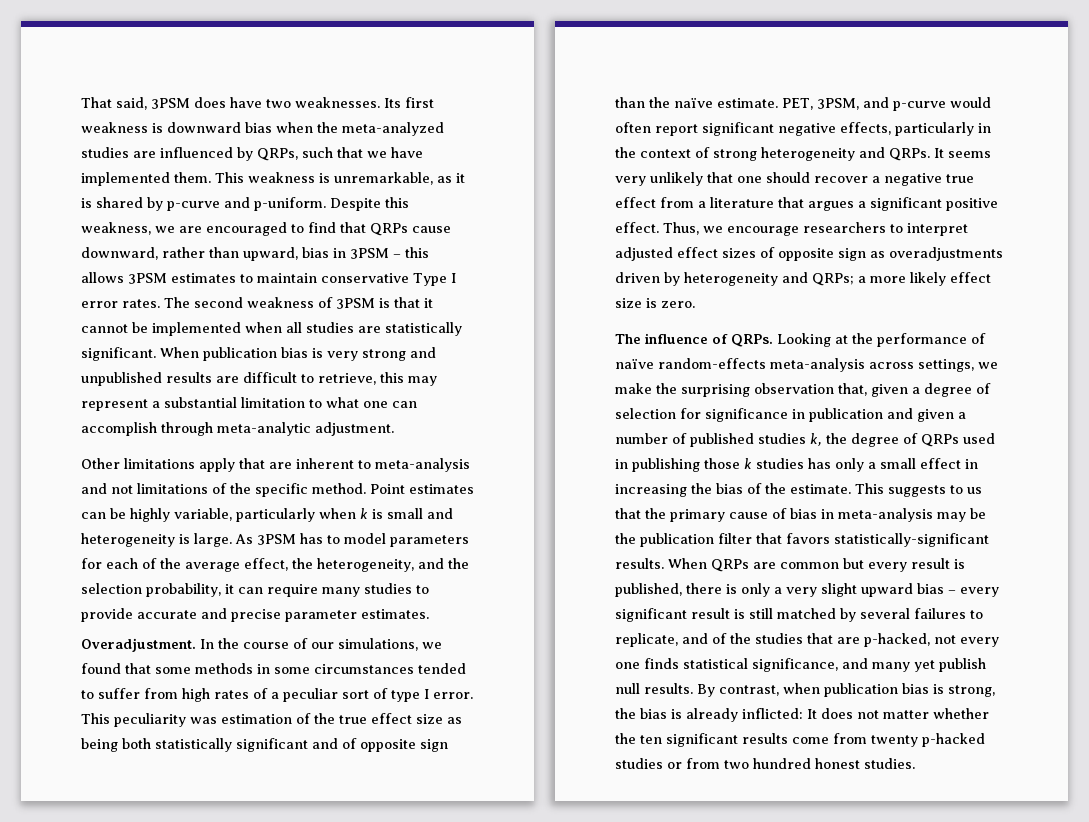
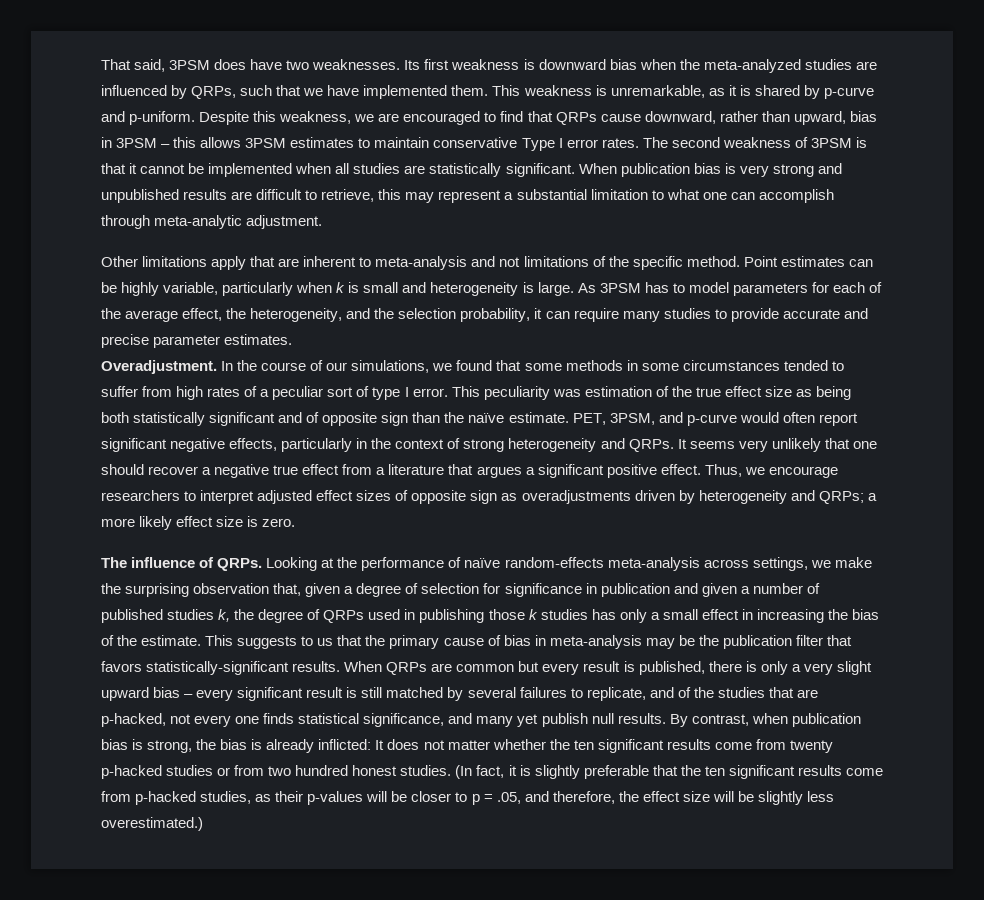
+ (In fact, it is slightly preferable that the ten significant results come from p-hacked studies, as their p-values will be closer to p = .05, and therefore, the effect size will be slightly less overestimated.)

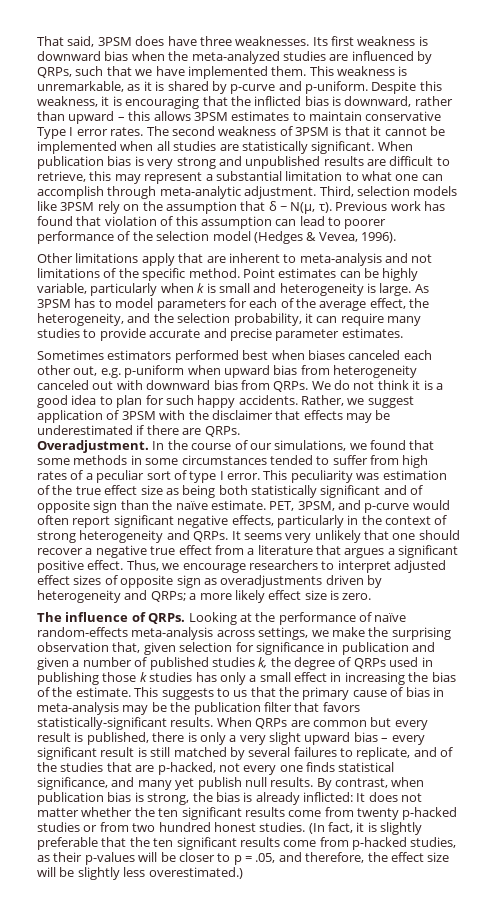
- That said, 3PSM does have two weaknesses.
+ That said, 3PSM does have three weaknesses.
- Despite this weakness, we are encouraged to find that QRPs cause downward, rather than upward, bias in 3PSM – this allows 3PSM estimates to maintain conservative Type I error rates.
+ Despite this weakness, it is encouraging that the inflicted bias is downward, rather than upward – this allows 3PSM estimates to maintain conservative Type I error rates.
+ Third, selection models like 3PSM rely on the assumption that δ ~ N(μ, τ). Previous work has found that violation of this assumption can lead to poorer performance of the selection model (Hedges & Vevea, 1996).
+ Sometimes estimators performed best when biases canceled each other out, e.g. p-uniform when upward bias from heterogeneity canceled out with downward bias from QRPs. We do not think it is a good idea to plan for such happy accidents. Rather, we suggest application of 3PSM with the disclaimer that effects may be underestimated if there are QRPs.
- Looking at the performance of naïve random-effects meta-analysis across settings, we make the surprising observation that, given a degree of selection for significance in publication and given a number of published studies k, the degree of QRPs used in publishing those k studies has only a small effect in increasing the bias of the estimate.
+ Looking at the performance of naïve random-effects meta-analysis across settings, we make the surprising observation that, given selection for significance in publication and given a number of published studies k, the degree of QRPs used in publishing those k studies has only a small effect in increasing the bias of the estimate.

